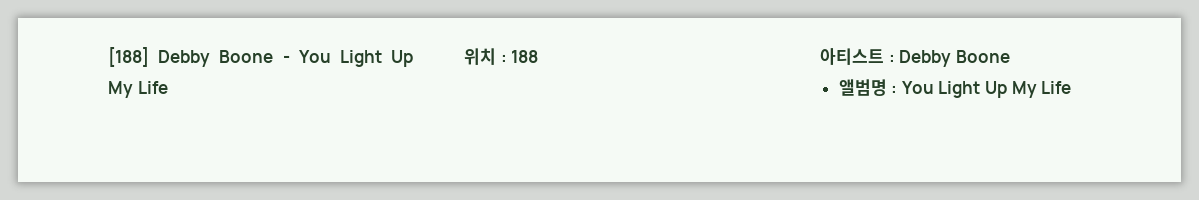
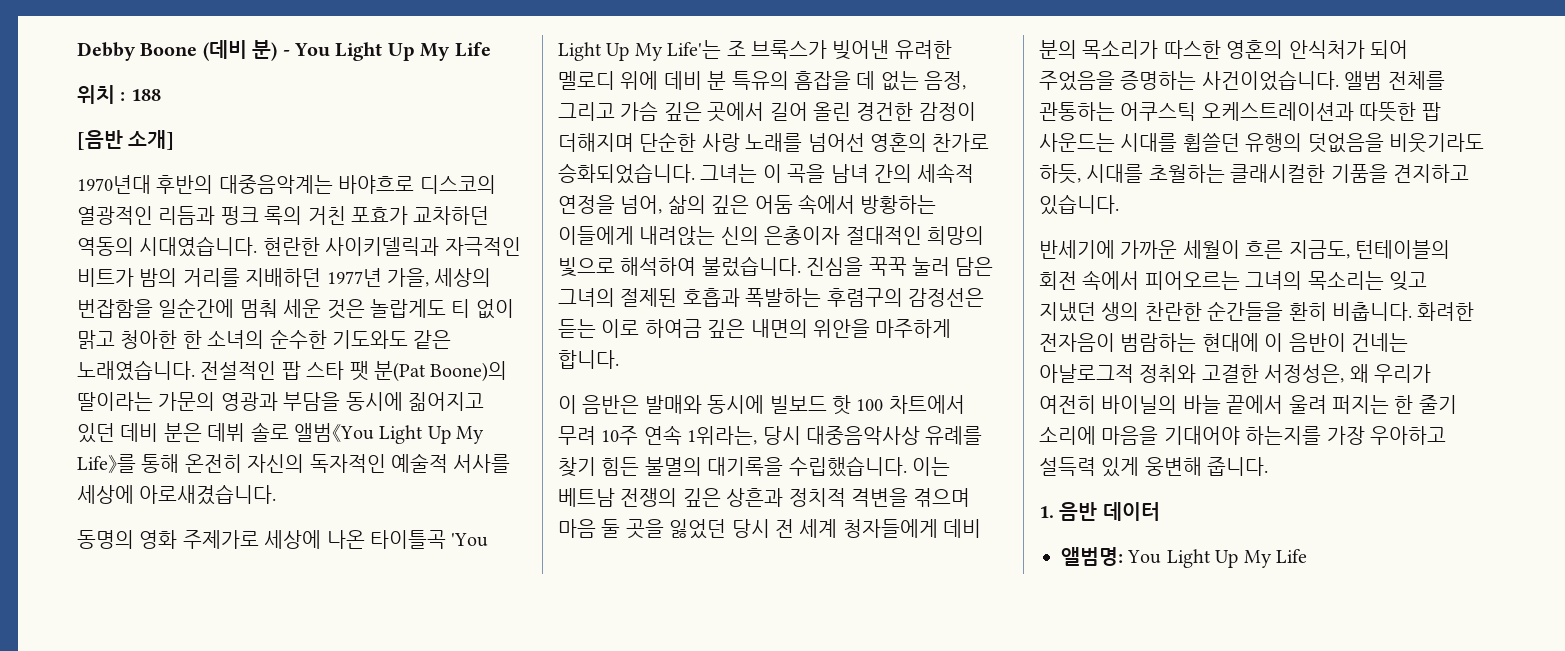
- [188] Debby Boone - You Light Up My Life
+ Debby Boone (데비 분) - You Light Up My Life
- 아티스트 : Debby Boone
- 앨범명 : You Light Up My Life
+ [음반 소개]
+ 1970년대 후반의 대중음악계는 바야흐로 디스코의 열광적인 리듬과 펑크 록의 거친 포효가 교차하던 역동의 시대였습니다. 현란한 사이키델릭과 자극적인 비트가 밤의 거리를 지배하던 1977년 가을, 세상의 번잡함을 일순간에 멈춰 세운 것은 놀랍게도 티 없이 맑고 청아한 한 소녀의 순수한 기도와도 같은 노래였습니다. 전설적인 팝 스타 팻 분(Pat Boone)의 딸이라는 가문의 영광과 부담을 동시에 짊어지고 있던 데비 분은 데뷔 솔로 앨범《You Light Up My Life》를 통해 온전히 자신의 독자적인 예술적 서사를 세상에 아로새겼습니다.
+ 동명의 영화 주제가로 세상에 나온 타이틀곡 'You Light Up My Life'는 조 브룩스가 빚어낸 유려한 멜로디 위에 데비 분 특유의 흠잡을 데 없는 음정, 그리고 가슴 깊은 곳에서 길어 올린 경건한 감정이 더해지며 단순한 사랑 노래를 넘어선 영혼의 찬가로 승화되었습니다. 그녀는 이 곡을 남녀 간의 세속적 연정을 넘어, 삶의 깊은 어둠 속에서 방황하는 이들에게 내려앉는 신의 은총이자 절대적인 희망의 빛으로 해석하여 불렀습니다. 진심을 꾹꾹 눌러 담은 그녀의 절제된 호흡과 폭발하는 후렴구의 감정선은 듣는 이로 하여금 깊은 내면의 위안을 마주하게 합니다.
+ 이 음반은 발매와 동시에 빌보드 핫 100 차트에서 무려 10주 연속 1위라는, 당시 대중음악사상 유례를 찾기 힘든 불멸의 대기록을 수립했습니다. 이는 베트남 전쟁의 깊은 상흔과 정치적 격변을 겪으며 마음 둘 곳을 잃었던 당시 전 세계 청자들에게 데비 분의 목소리가 따스한 영혼의 안식처가 되어 주었음을 증명하는 사건이었습니다. 앨범 전체를 관통하는 어쿠스틱 오케스트레이션과 따뜻한 팝 사운드는 시대를 휩쓸던 유행의 덧없음을 비웃기라도 하듯, 시대를 초월하는 클래시컬한 기품을 견지하고 있습니다.
+ 반세기에 가까운 세월이 흐른 지금도, 턴테이블의 회전 속에서 피어오르는 그녀의 목소리는 잊고 지냈던 생의 찬란한 순간들을 환히 비춥니다. 화려한 전자음이 범람하는 현대에 이 음반이 건네는 아날로그적 정취와 고결한 서정성은, 왜 우리가 여전히 바이닐의 바늘 끝에서 울려 퍼지는 한 줄기 소리에 마음을 기대어야 하는지를 가장 우아하고 설득력 있게 웅변해 줍니다.
+ 1. 음반 데이터
+ 앨범명: You Light Up My Life

